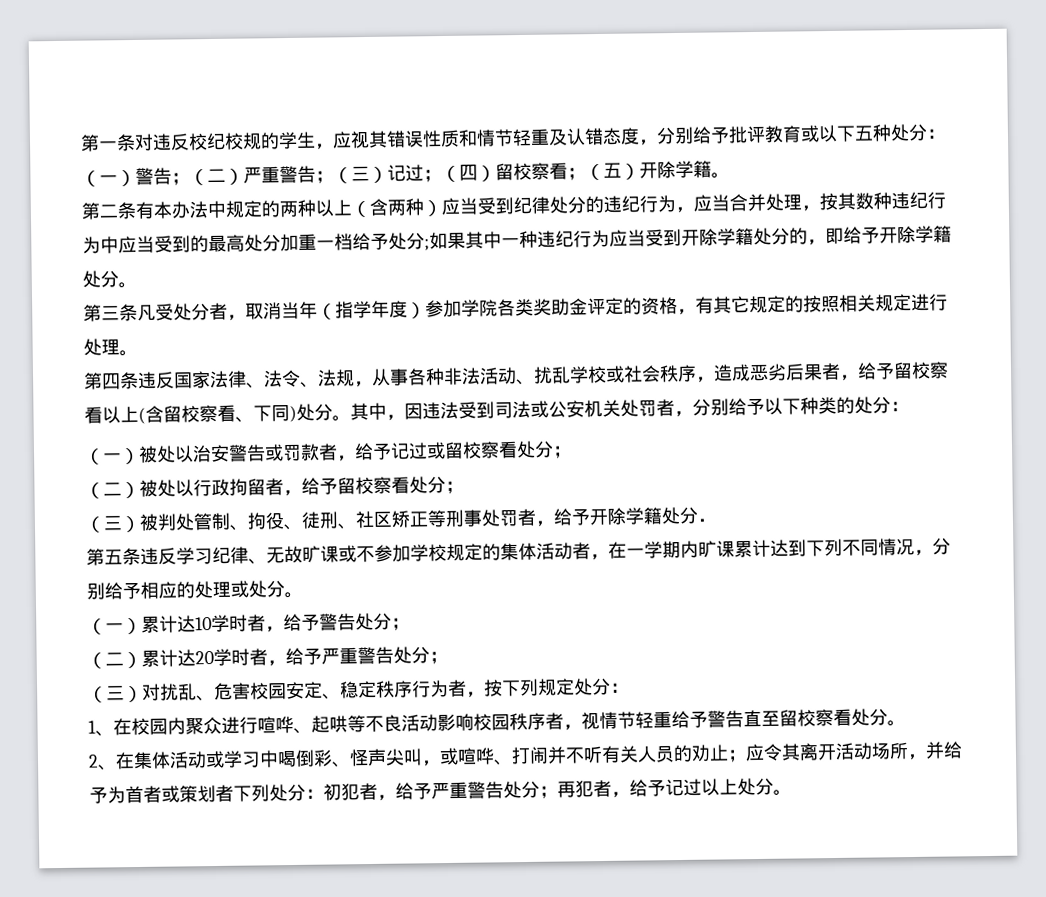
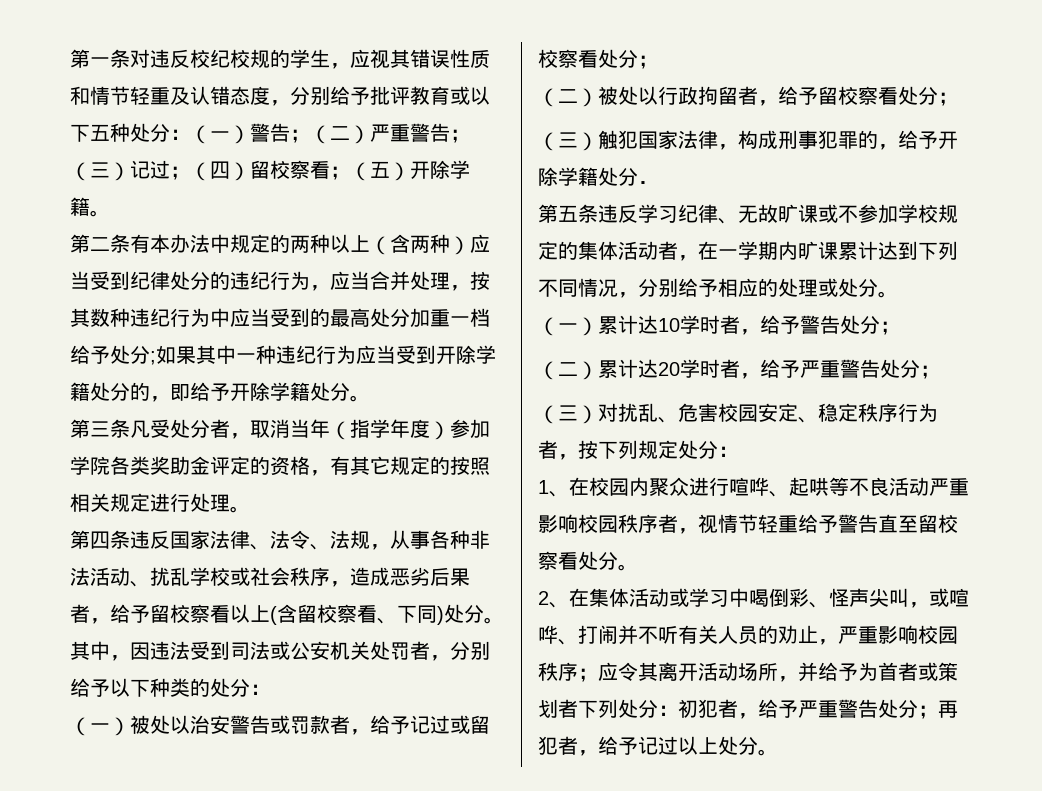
- （三）被判处管制、拘役、徒刑、社区矫正等刑事处罚者，给予开除学籍处分．
+ （三）触犯国家法律，构成刑事犯罪的，给予开除学籍处分．
- 1、在校园内聚众进行喧哗、起哄等不良活动影响校园秩序者，视情节轻重给予警告直至留校察看处分。
+ 1、在校园内聚众进行喧哗、起哄等不良活动严重影响校园秩序者，视情节轻重给予警告直至留校察看处分。
- 2、在集体活动或学习中喝倒彩、怪声尖叫，或喧哗、打闹并不听有关人员的劝止；应令其离开活动场所，并给予为首者或策划者下列处分：初犯者，给予严重警告处分；再犯者，给予记过以上处分。
+ 2、在集体活动或学习中喝倒彩、怪声尖叫，或喧哗、打闹并不听有关人员的劝止，严重影响校园秩序；应令其离开活动场所，并给予为首者或策划者下列处分：初犯者，给予严重警告处分；再犯者，给予记过以上处分。

